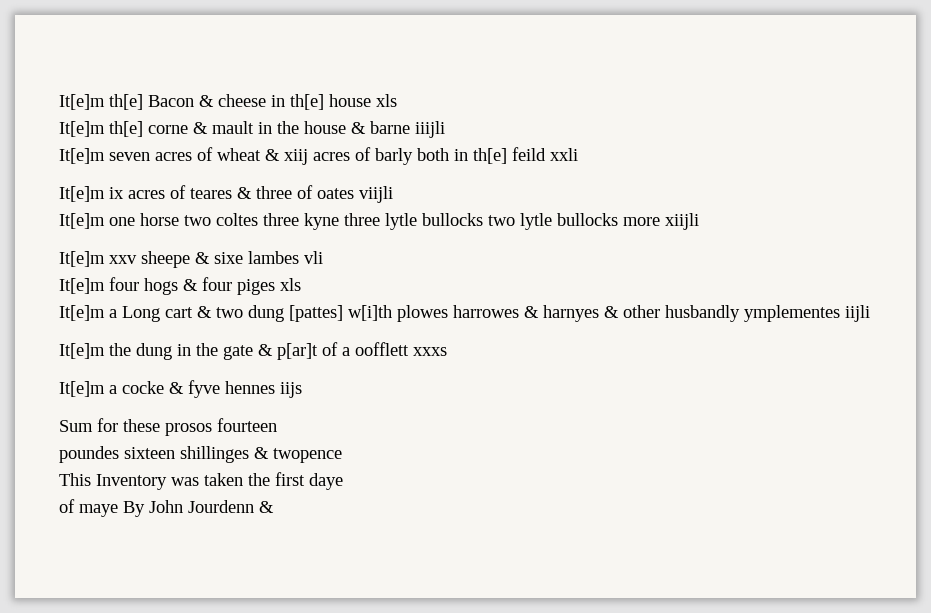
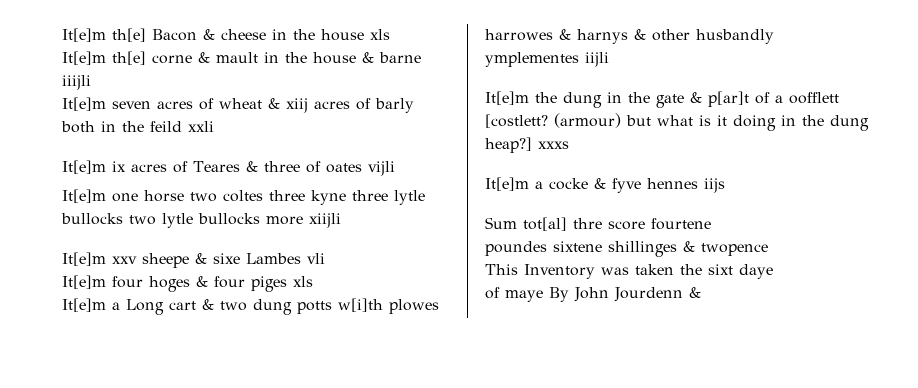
- It[e]m th[e] Bacon & cheese in th[e] house xls
+ It[e]m th[e] Bacon & cheese in the house xls
- It[e]m seven acres of wheat & xiij acres of barly both in th[e] feild xxli
+ It[e]m seven acres of wheat & xiij acres of barly both in the feild xxli
- It[e]m ix acres of teares & three of oates viijli
+ It[e]m ix acres of Teares & three of oates vijli
- It[e]m xxv sheepe & sixe lambes vli
+ It[e]m xxv sheepe & sixe Lambes vli
- It[e]m four hogs & four piges xls
+ It[e]m four hoges & four piges xls
- It[e]m a Long cart & two dung [pattes] w[i]th plowes harrowes & harnyes & other husbandly ymplementes iijli
+ It[e]m a Long cart & two dung potts w[i]th plowes harrowes & harnys & other husbandly ymplementes iijli
- It[e]m the dung in the gate & p[ar]t of a oofflett xxxs
+ It[e]m the dung in the gate & p[ar]t of a oofflett [costlett? (armour) but what is it doing in the dung heap?] xxxs
- Sum for these prosos fourteen
+ Sum tot[al] thre score fourtene
- poundes sixteen shillinges & twopence
+ poundes sixtene shillinges & twopence
- This Inventory was taken the first daye
+ This Inventory was taken the sixt daye

